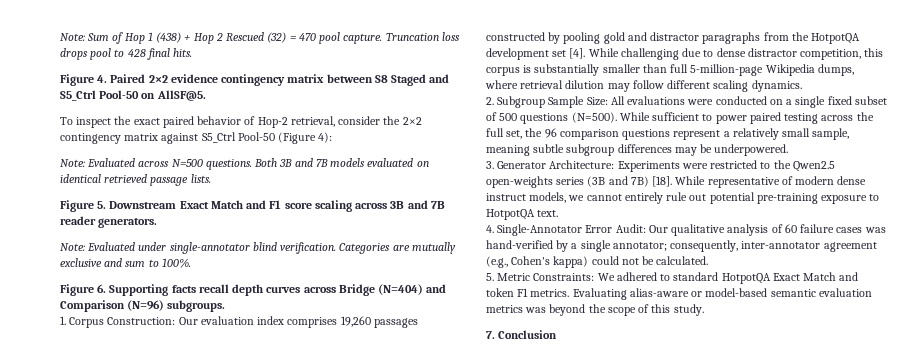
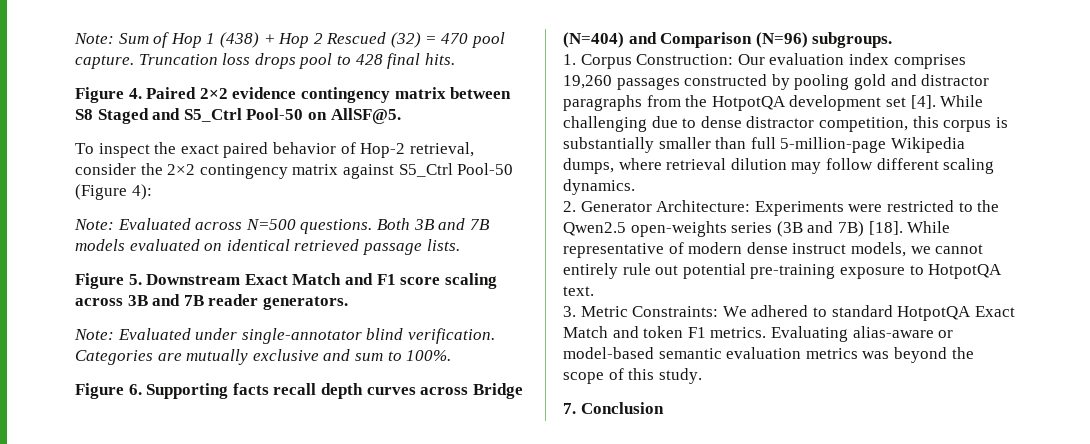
- 2. Subgroup Sample Size: All evaluations were conducted on a single fixed subset of 500 questions (N=500). While sufficient to power paired testing across the full set, the 96 comparison questions represent a relatively small sample, meaning subtle subgroup differences may be underpowered.
- 3. Generator Architecture: Experiments were restricted to the Qwen2.5 open-weights series (3B and 7B) [18].
+ 2. Generator Architecture: Experiments were restricted to the Qwen2.5 open-weights series (3B and 7B) [18].
- 4. Single-Annotator Error Audit: Our qualitative analysis of 60 failure cases was hand-verified by a single annotator; consequently, inter-annotator agreement (e.g., Cohen's kappa) could not be calculated.
- 5. Metric Constraints: We adhered to standard HotpotQA Exact Match and token F1 metrics.
+ 3. Metric Constraints: We adhered to standard HotpotQA Exact Match and token F1 metrics.

